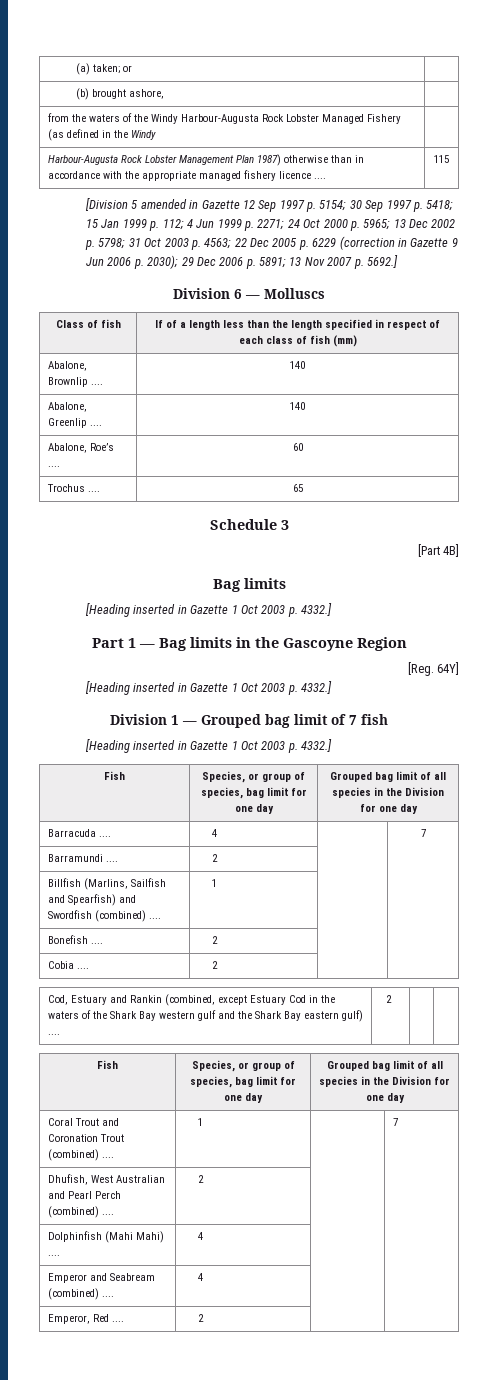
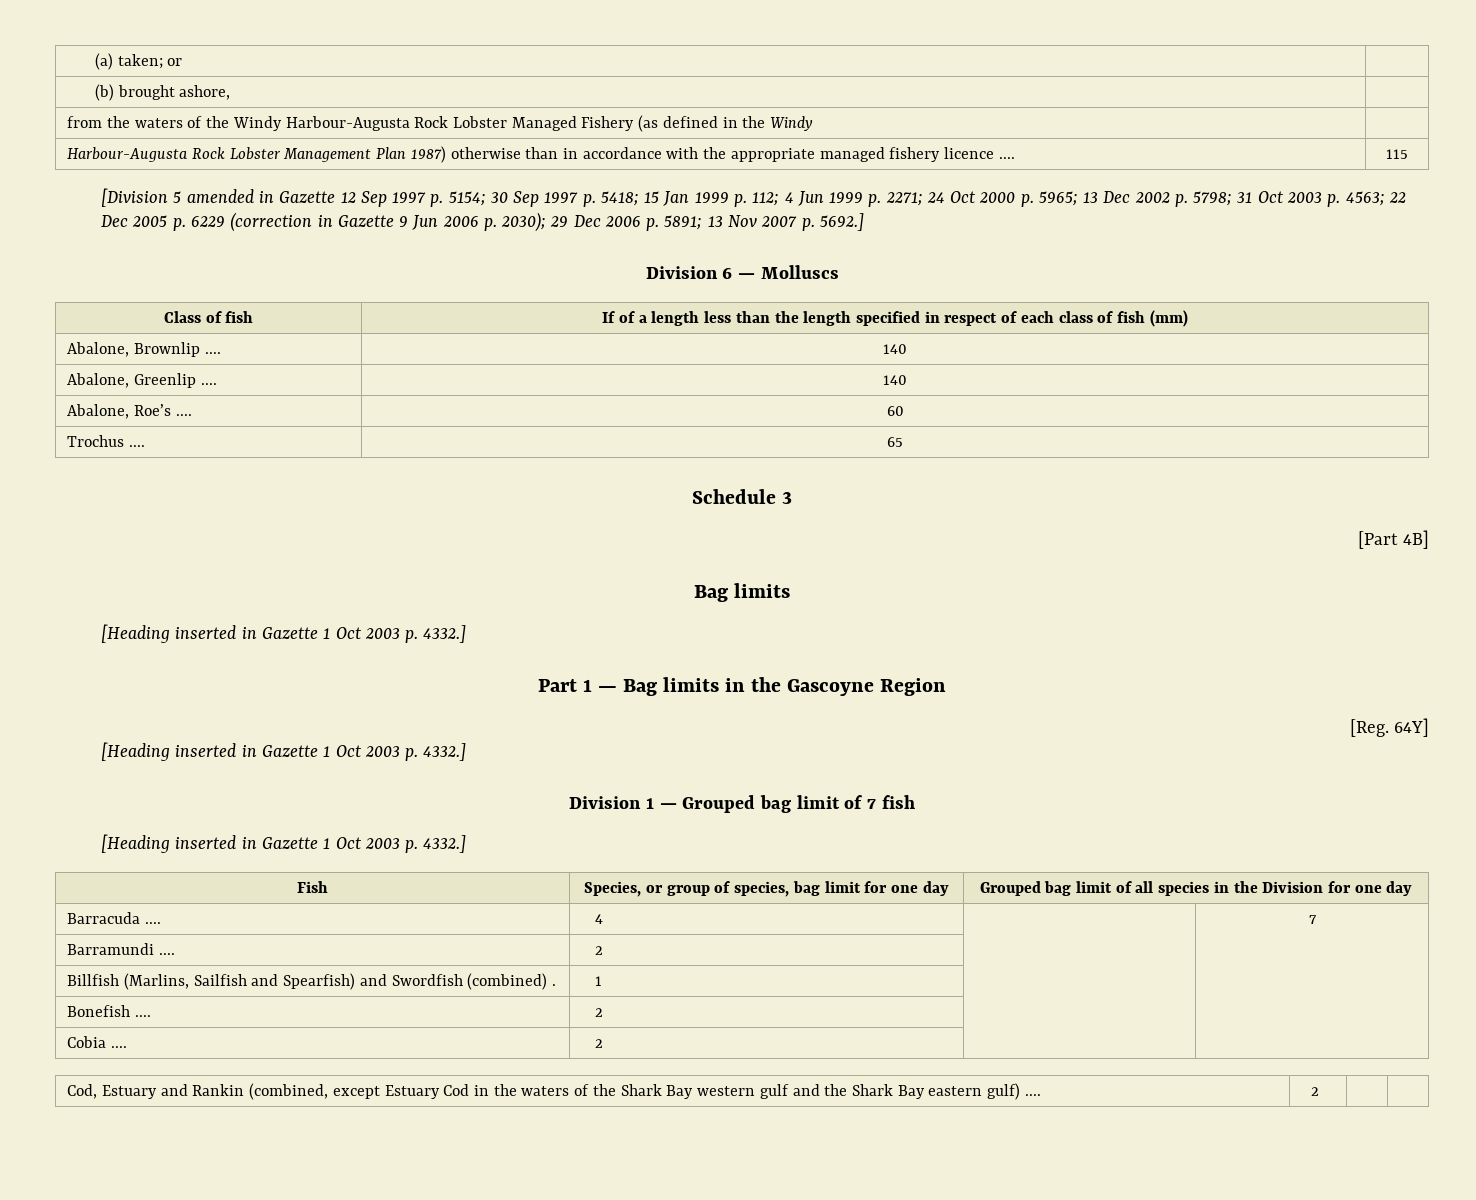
- Billfish (Marlins, Sailfish and Spearfish) and Swordfish (combined) .... | 1 | |
+ Billfish (Marlins, Sailfish and Spearfish) and Swordfish (combined) . | 1 | |
  Cod, Estuary and Rankin (combined, except Estuary Cod in the waters of the Shark Bay western gulf and the Shark Bay eastern gulf) .... | 2 | |
- Fish | Species, or group of species, bag limit for one day | Grouped bag limit of all species in the Division for one day
- Coral Trout and Coronation Trout (combined) .... | 1 | | 7
- Dhufish, West Australian and Pearl Perch (combined) .... | 2 | |
- Dolphinfish (Mahi Mahi) .... | 4 | |
- Emperor and Seabream (combined) .... | 4 | |
- Emperor, Red .... | 2 | |

